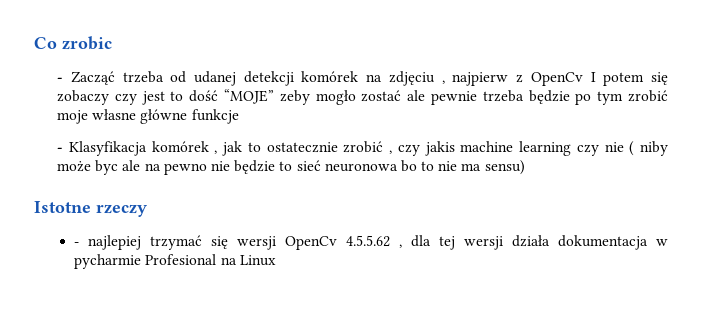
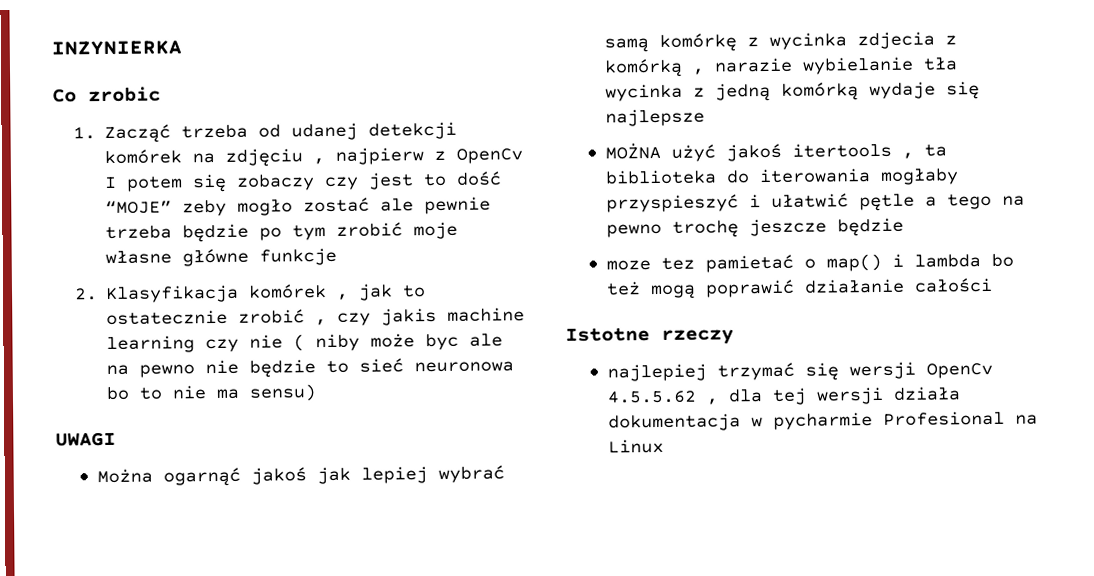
+ INZYNIERKA
- - Zacząć trzeba od udanej detekcji komórek na zdjęciu , najpierw z OpenCv I potem się zobaczy czy jest to dość “MOJE” zeby mogło zostać ale pewnie trzeba będzie po tym zrobić moje własne główne funkcje
+ 1. Zacząć trzeba od udanej detekcji komórek na zdjęciu , najpierw z OpenCv I potem się zobaczy czy jest to dość “MOJE” zeby mogło zostać ale pewnie trzeba będzie po tym zrobić moje własne główne funkcje
- - Klasyfikacja komórek , jak to ostatecznie zrobić , czy jakis machine learning czy nie ( niby może byc ale na pewno nie będzie to sieć neuronowa bo to nie ma sensu)
+ 2. Klasyfikacja komórek , jak to ostatecznie zrobić , czy jakis machine learning czy nie ( niby może byc ale na pewno nie będzie to sieć neuronowa bo to nie ma sensu)
+ UWAGI
+ Można ogarnąć jakoś jak lepiej wybrać samą komórkę z wycinka zdjecia z komórką , narazie wybielanie tła wycinka z jedną komórką wydaje się najlepsze
+ MOŻNA użyć jakoś itertools , ta biblioteka do iterowania mogłaby przyspieszyć i ułatwić pętle a tego na pewno trochę jeszcze będzie
+ moze tez pamietać o map() i lambda bo też mogą poprawić działanie całości
- - najlepiej trzymać się wersji OpenCv 4.5.5.62 , dla tej wersji działa dokumentacja w pycharmie Profesional na Linux
+ najlepiej trzymać się wersji OpenCv 4.5.5.62 , dla tej wersji działa dokumentacja w pycharmie Profesional na Linux

